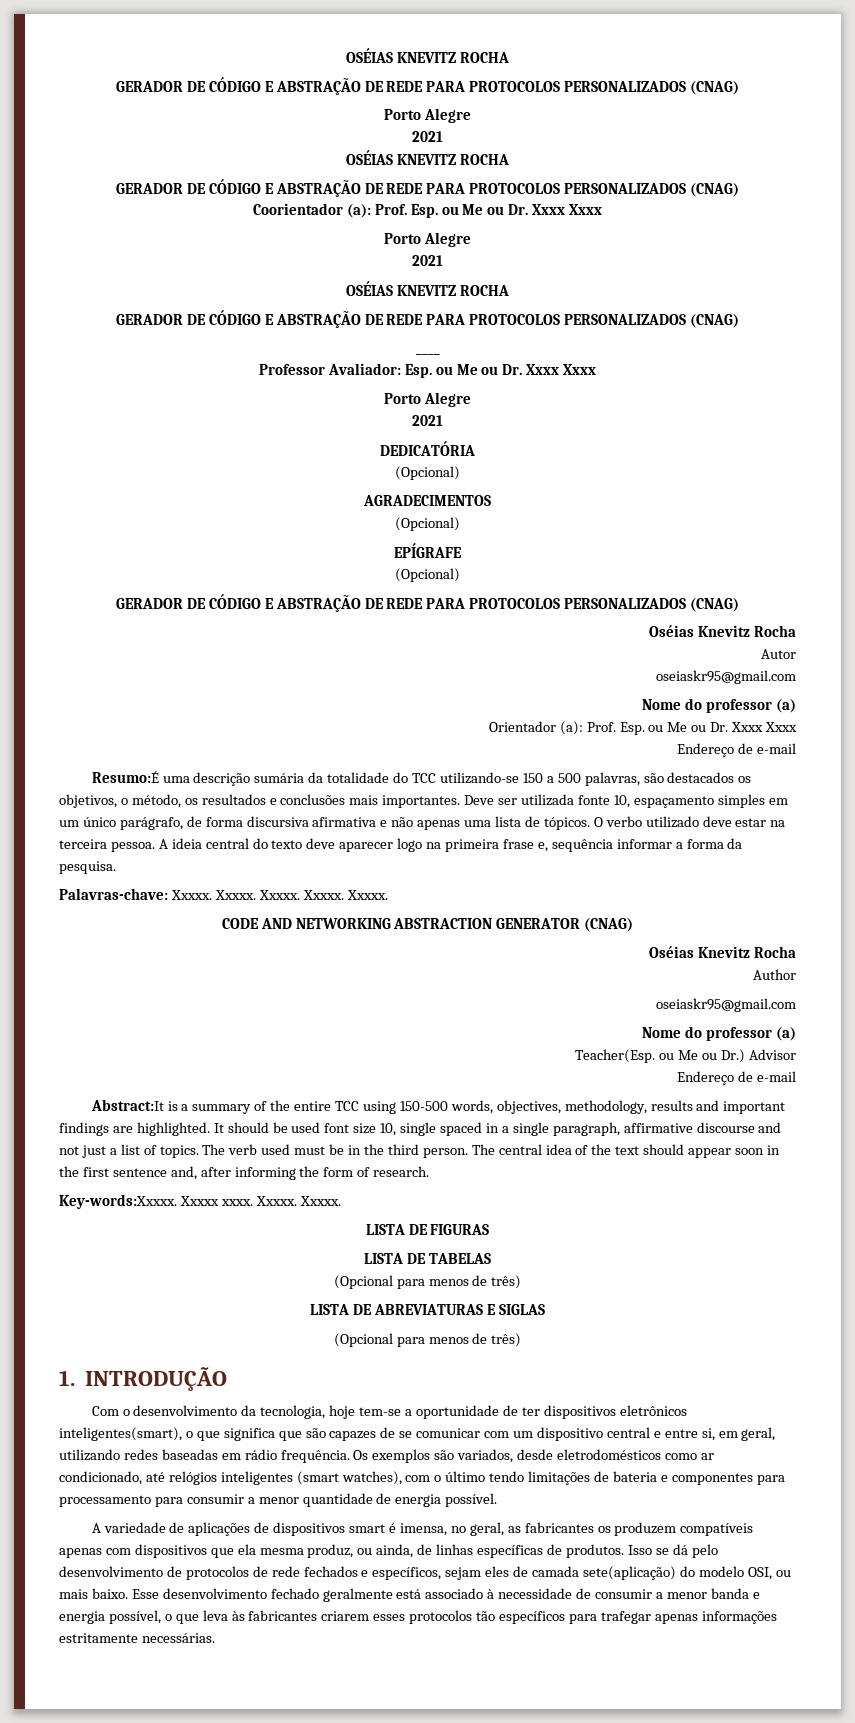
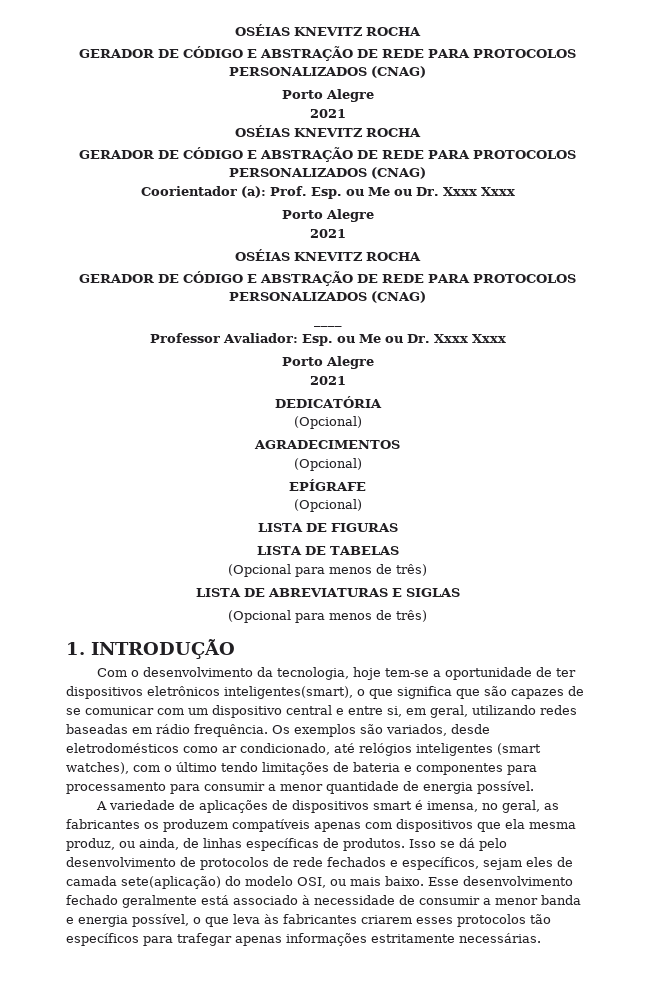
  EPÍGRAFE
  (Opcional)
- GERADOR DE CÓDIGO E ABSTRAÇÃO DE REDE PARA PROTOCOLOS PERSONALIZADOS (CNAG)
- Oséias Knevitz Rocha
- Autor
- oseiaskr95@gmail.com
- Nome do professor (a)
- Orientador (a): Prof. Esp. ou Me ou Dr. Xxxx Xxxx
- Endereço de e-mail
- Resumo:É uma descrição sumária da totalidade do TCC utilizando-se 150 a 500 palavras, são destacados os objetivos, o método, os resultados e conclusões mais importantes. Deve ser utilizada fonte 10, espaçamento simples em um único parágrafo, de forma discursiva afirmativa e não apenas uma lista de tópicos. O verbo utilizado deve estar na terceira pessoa. A ideia central do texto deve aparecer logo na primeira frase e, sequência informar a forma da pesquisa.
- Palavras-chave: Xxxxx. Xxxxx. Xxxxx. Xxxxx. Xxxxx.
- CODE AND NETWORKING ABSTRACTION GENERATOR (CNAG)
- Oséias Knevitz Rocha
- Author
- oseiaskr95@gmail.com
- Nome do professor (a)
- Teacher(Esp. ou Me ou Dr.) Advisor
- Endereço de e-mail
- Abstract:It is a summary of the entire TCC using 150-500 words, objectives, methodology, results and important findings are highlighted. It should be used font size 10, single spaced in a single paragraph, affirmative discourse and not just a list of topics. The verb used must be in the third person. The central idea of the text should appear soon in the first sentence and, after informing the form of research.
- Key-words:Xxxxx. Xxxxx xxxx. Xxxxx. Xxxxx.

